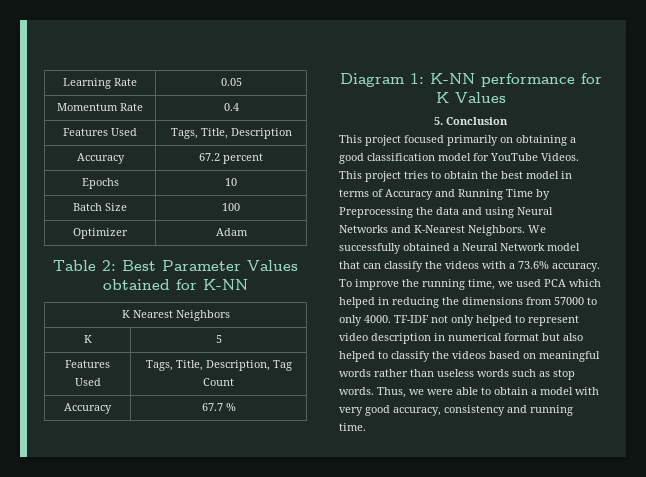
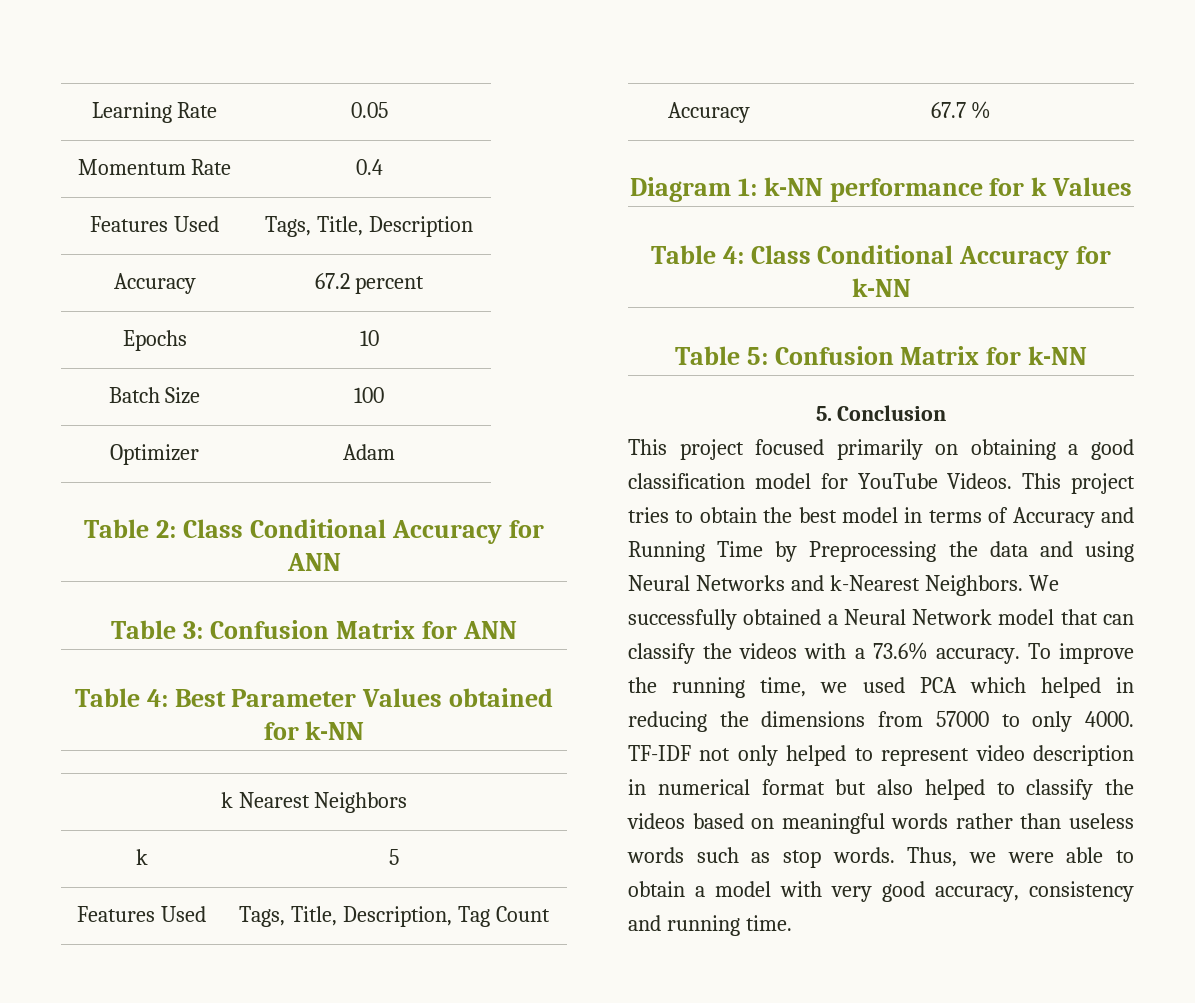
- Table 2: Best Parameter Values obtained for K-NN
- K Nearest Neighbors
+ Table 2: Class Conditional Accuracy for ANN
+ Table 3: Confusion Matrix for ANN
+ Table 4: Best Parameter Values obtained for k-NN
+ k Nearest Neighbors
- K | 5
+ k | 5
- Diagram 1: K-NN performance for K Values
+ Diagram 1: k-NN performance for k Values
+ Table 4: Class Conditional Accuracy for k-NN
+ Table 5: Confusion Matrix for k-NN
- This project tries to obtain the best model in terms of Accuracy and Running Time by Preprocessing the data and using Neural Networks and K-Nearest Neighbors.
+ This project tries to obtain the best model in terms of Accuracy and Running Time by Preprocessing the data and using Neural Networks and k-Nearest Neighbors.

